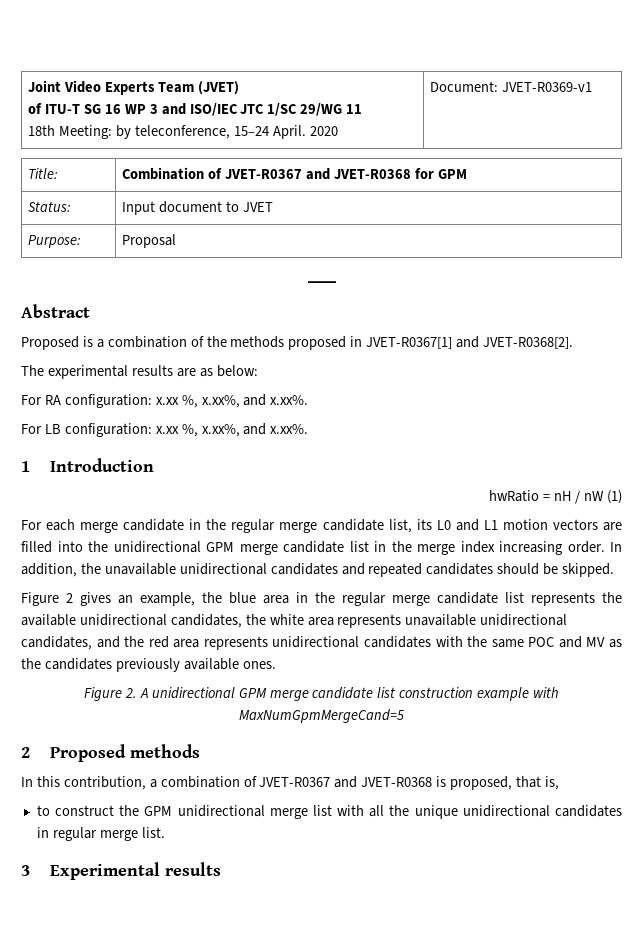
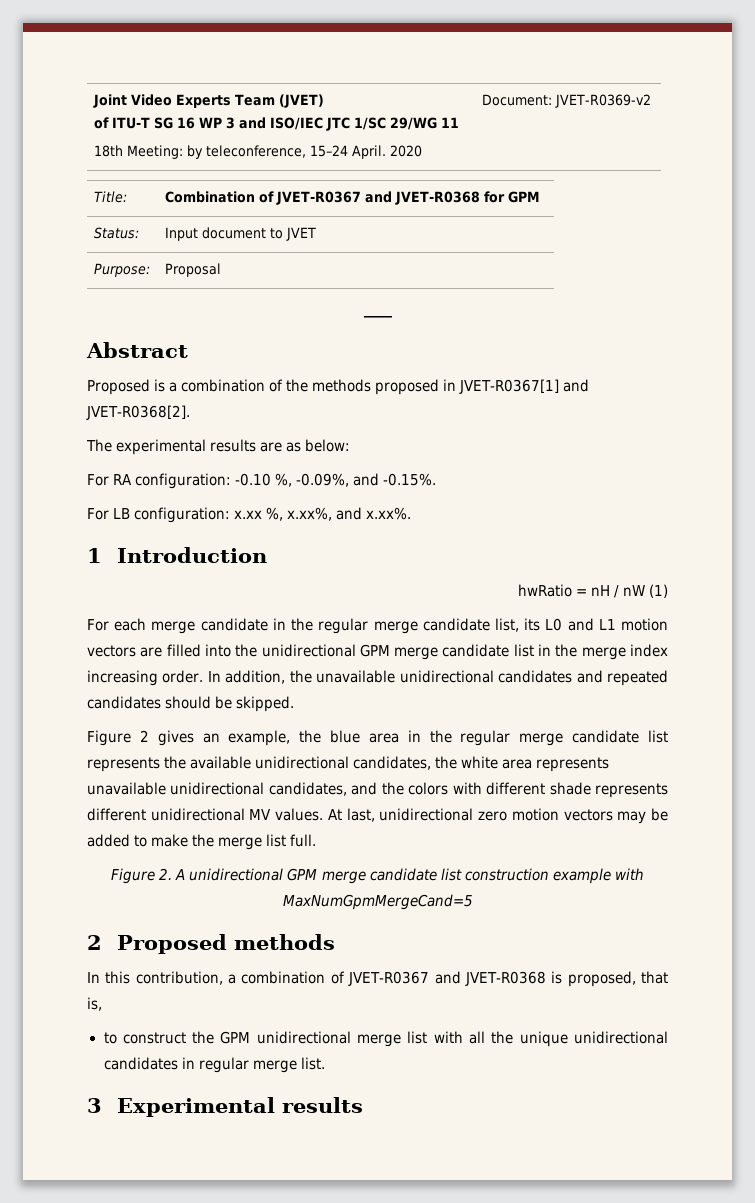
  Joint Video Experts Team (JVET)
  of ITU-T SG 16 WP 3 and ISO/IEC JTC 1/SC 29/WG 11
- 18th Meeting: by teleconference, 15–24 April. 2020 | Document: JVET-R0369-v1
+ 18th Meeting: by teleconference, 15–24 April. 2020 | Document: JVET-R0369-v2
- For RA configuration: x.xx %, x.xx%, and x.xx%.
+ For RA configuration: -0.10 %, -0.09%, and -0.15%.
- Figure 2 gives an example, the blue area in the regular merge candidate list represents the available unidirectional candidates, the white area represents unavailable unidirectional candidates, and the red area represents unidirectional candidates with the same POC and MV as the candidates previously available ones.
+ Figure 2 gives an example, the blue area in the regular merge candidate list represents the available unidirectional candidates, the white area represents unavailable unidirectional candidates, and the colors with different shade represents different unidirectional MV values. At last, unidirectional zero motion vectors may be added to make the merge list full.

